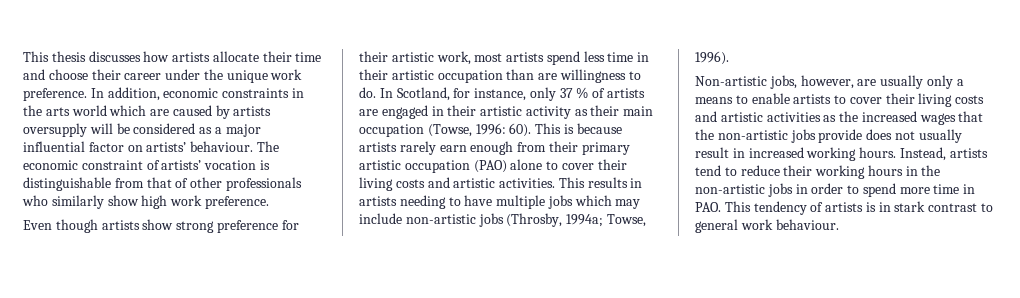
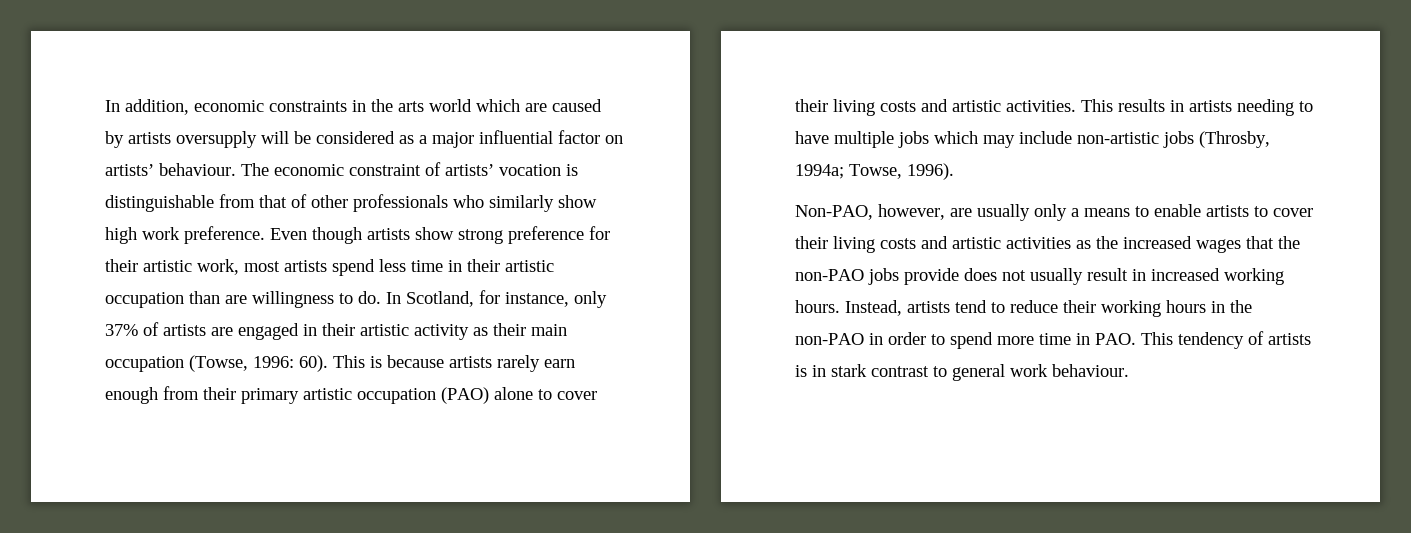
- This thesis discusses how artists allocate their time and choose their career under the unique work preference.
- The economic constraint of artists’ vocation is distinguishable from that of other professionals who similarly show high work preference.
- Even though artists show strong preference for their artistic work, most artists spend less time in their artistic occupation than are willingness to do.
+ The economic constraint of artists’ vocation is distinguishable from that of other professionals who similarly show high work preference. Even though artists show strong preference for their artistic work, most artists spend less time in their artistic occupation than are willingness to do.
- In Scotland, for instance, only 37 % of artists are engaged in their artistic activity as their main occupation (Towse, 1996: 60).
+ In Scotland, for instance, only 37% of artists are engaged in their artistic activity as their main occupation (Towse, 1996: 60).
- Non-artistic jobs, however, are usually only a means to enable artists to cover their living costs and artistic activities as the increased wages that the non-artistic jobs provide does not usually result in increased working hours.
+ Non-PAO, however, are usually only a means to enable artists to cover their living costs and artistic activities as the increased wages that the non-PAO jobs provide does not usually result in increased working hours.
- Instead, artists tend to reduce their working hours in the non-artistic jobs in order to spend more time in PAO. This tendency of artists is in stark contrast to general work behaviour.
+ Instead, artists tend to reduce their working hours in the non-PAO in order to spend more time in PAO. This tendency of artists is in stark contrast to general work behaviour.

